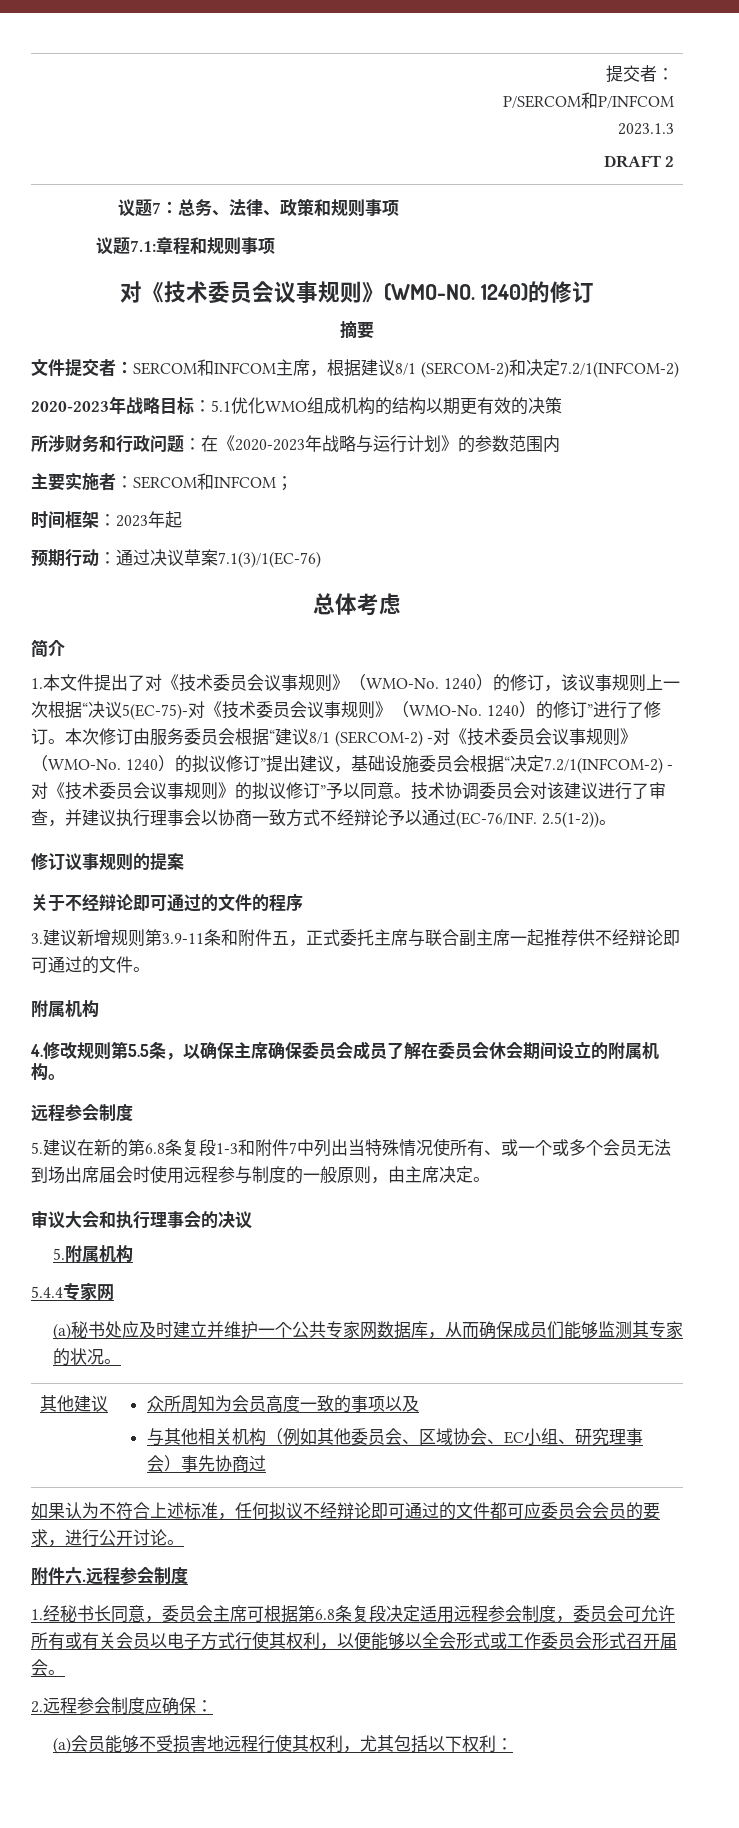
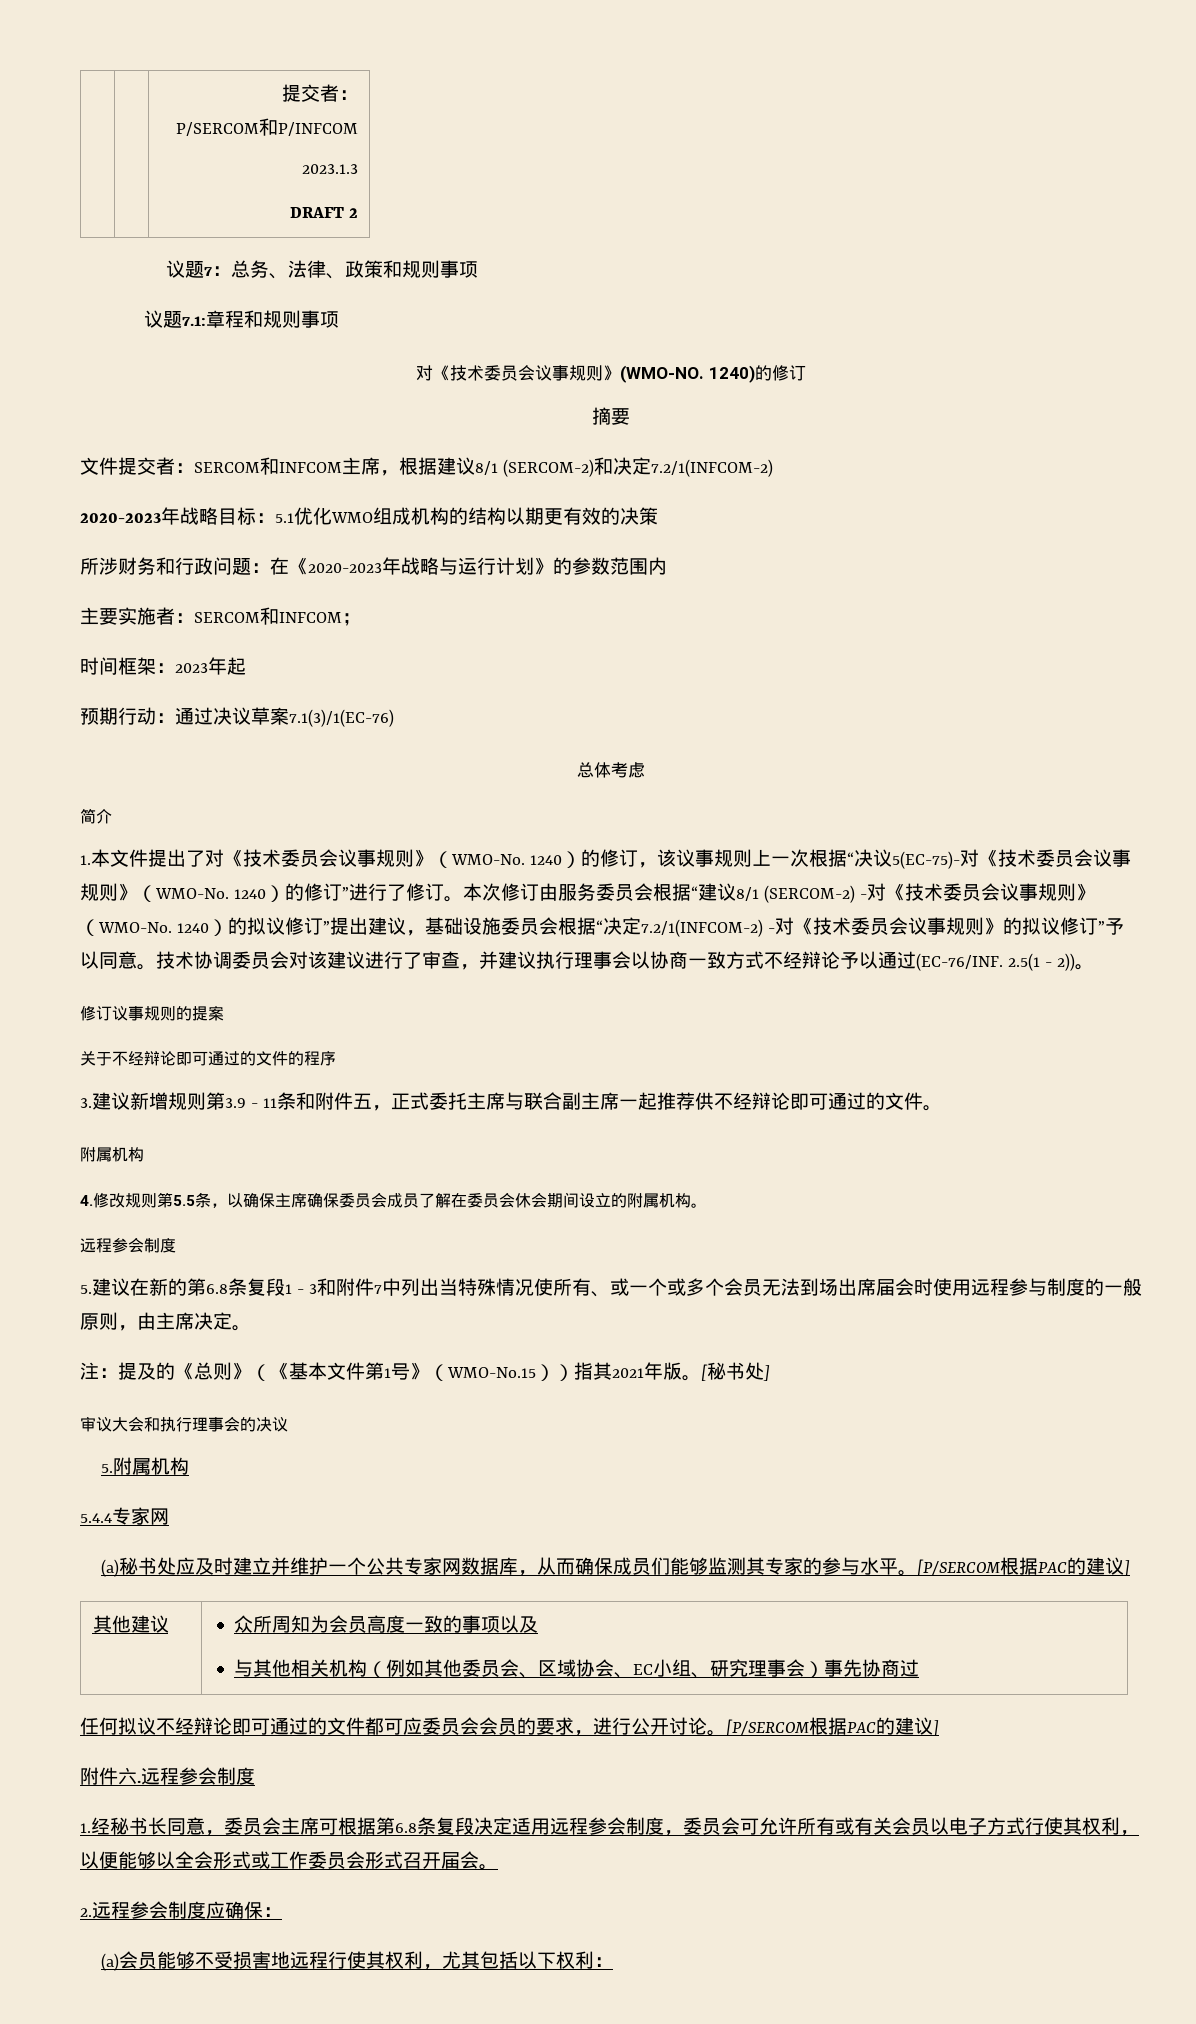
- 2.5(1-2))。
+ 2.5(1 - 2))。
- 3.建议新增规则第3.9-11条和附件五，正式委托主席与联合副主席一起推荐供不经辩论即可通过的文件。
+ 3.建议新增规则第3.9 - 11条和附件五，正式委托主席与联合副主席一起推荐供不经辩论即可通过的文件。
- 5.建议在新的第6.8条复段1-3和附件7中列出当特殊情况使所有、或一个或多个会员无法到场出席届会时使用远程参与制度的一般原则，由主席决定。
+ 5.建议在新的第6.8条复段1 - 3和附件7中列出当特殊情况使所有、或一个或多个会员无法到场出席届会时使用远程参与制度的一般原则，由主席决定。
+ 注：提及的《总则》（《基本文件第1号》（WMO-No.15））指其2021年版。[秘书处]
- (a)秘书处应及时建立并维护一个公共专家网数据库，从而确保成员们能够监测其专家的状况。
+ (a)秘书处应及时建立并维护一个公共专家网数据库，从而确保成员们能够监测其专家的参与水平。[P/SERCOM根据PAC的建议]
- 如果认为不符合上述标准，任何拟议不经辩论即可通过的文件都可应委员会会员的要求，进行公开讨论。
+ 任何拟议不经辩论即可通过的文件都可应委员会会员的要求，进行公开讨论。[P/SERCOM根据PAC的建议]

